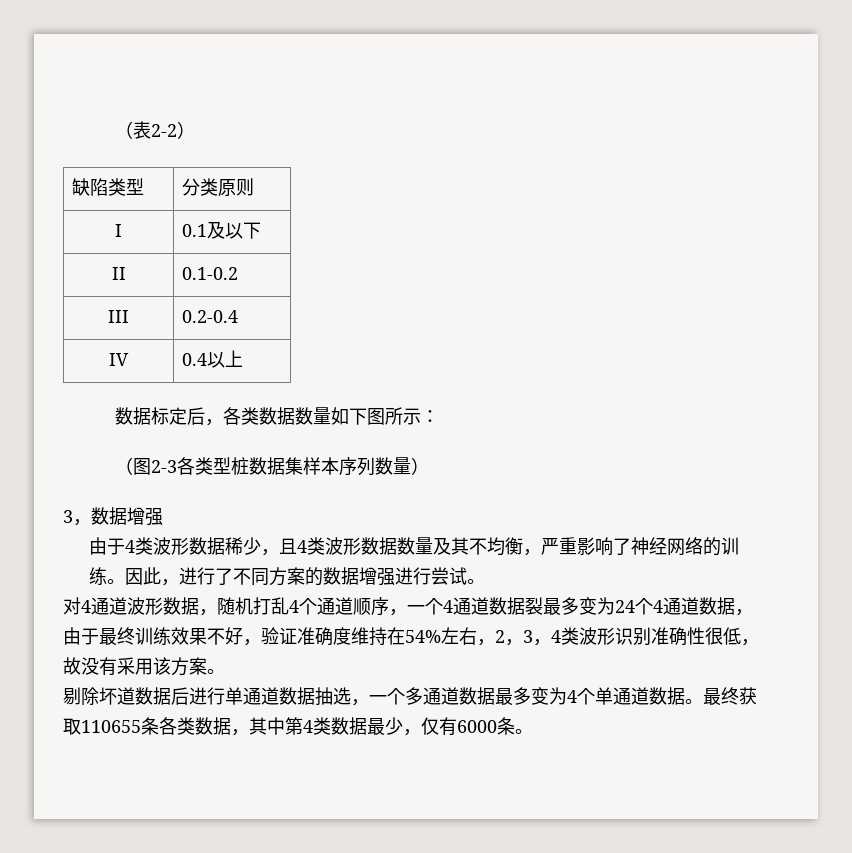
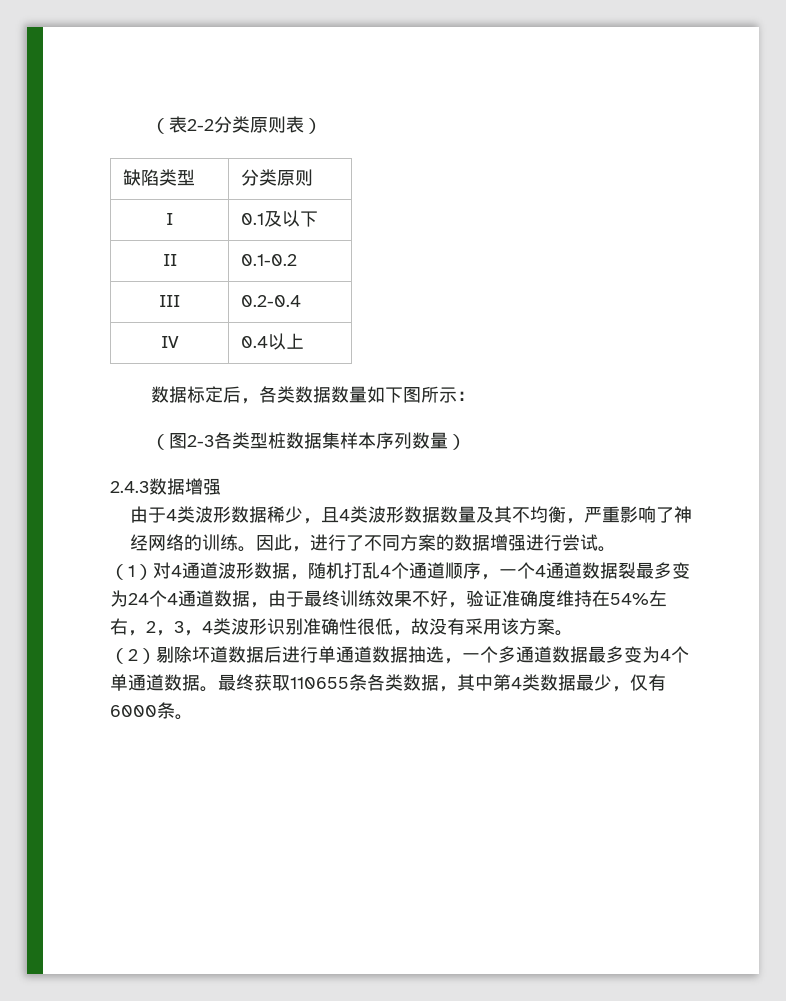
- （表2-2）
+ （表2-2分类原则表）
- 3，数据增强
+ 2.4.3数据增强
- 对4通道波形数据，随机打乱4个通道顺序，一个4通道数据裂最多变为24个4通道数据，由于最终训练效果不好，验证准确度维持在54%左右，2，3，4类波形识别准确性很低，故没有采用该方案。
+ （1）对4通道波形数据，随机打乱4个通道顺序，一个4通道数据裂最多变为24个4通道数据，由于最终训练效果不好，验证准确度维持在54%左右，2，3，4类波形识别准确性很低，故没有采用该方案。
- 剔除坏道数据后进行单通道数据抽选，一个多通道数据最多变为4个单通道数据。
+ （2）剔除坏道数据后进行单通道数据抽选，一个多通道数据最多变为4个单通道数据。

